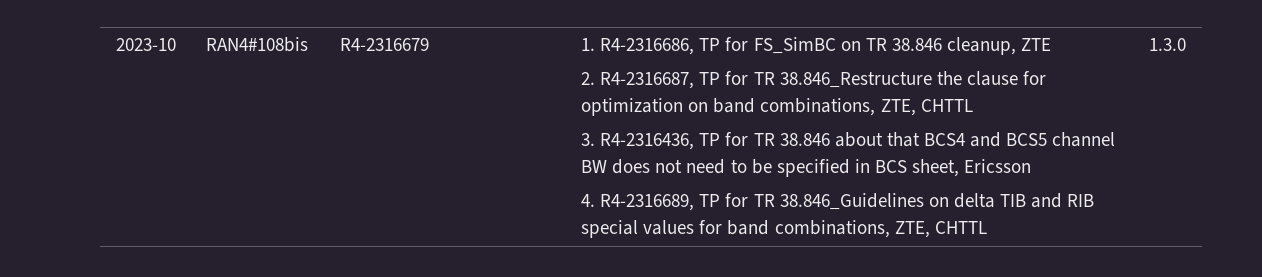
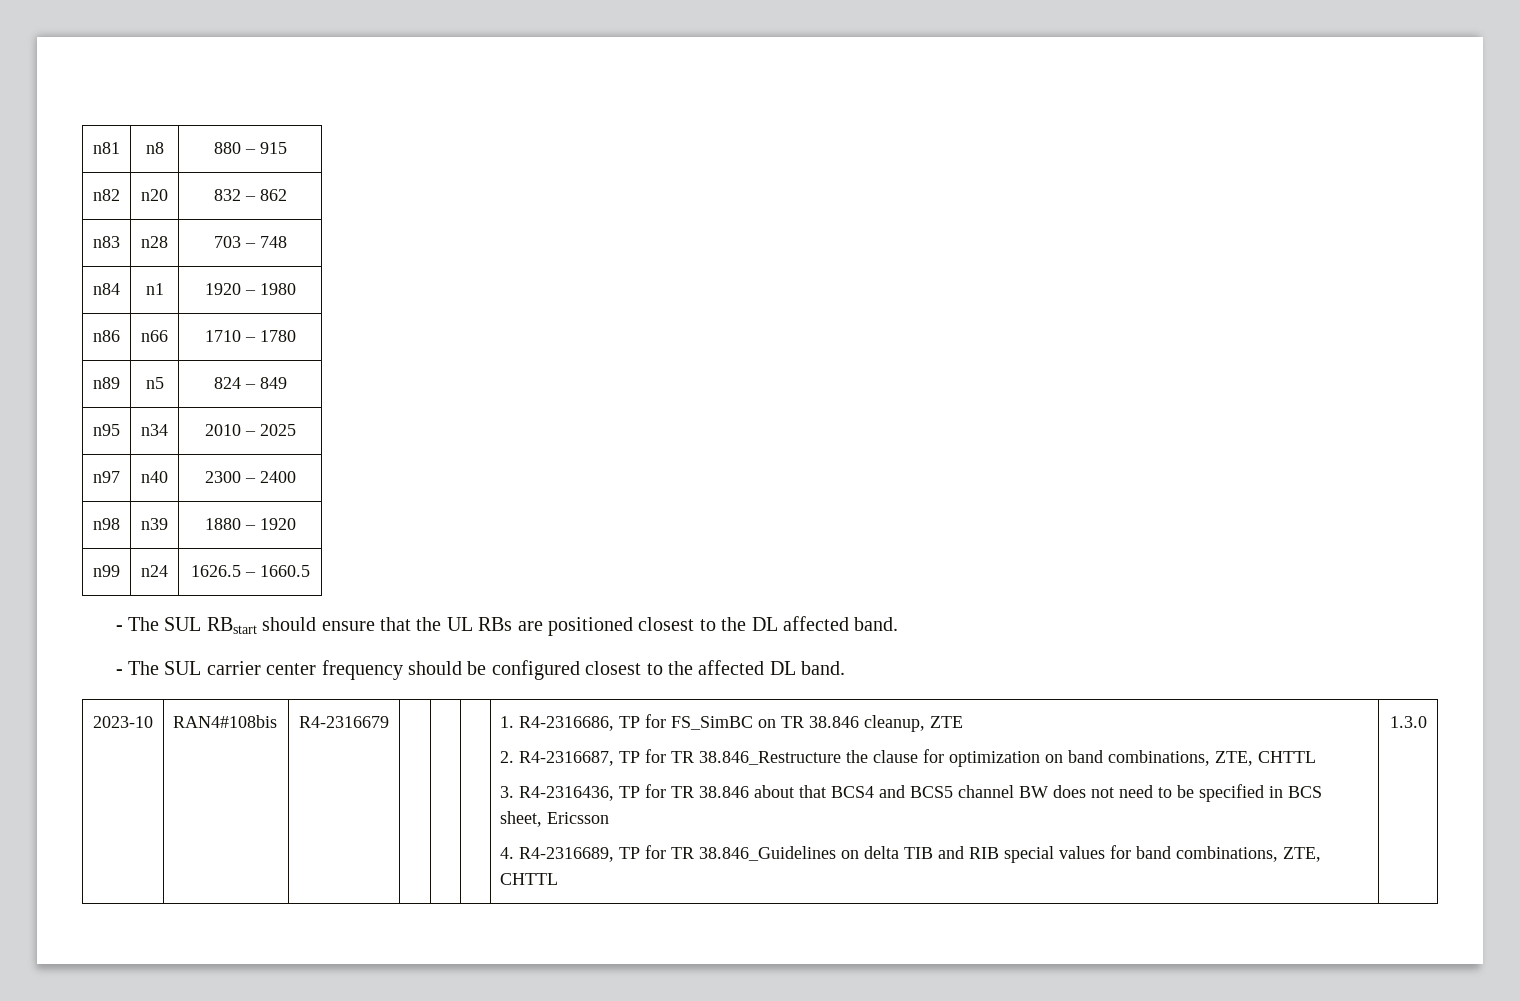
+ n81 | n8 | 880 – 915
+ n82 | n20 | 832 – 862
+ n83 | n28 | 703 – 748
+ n84 | n1 | 1920 – 1980
+ n86 | n66 | 1710 – 1780
+ n89 | n5 | 824 – 849
+ n95 | n34 | 2010 – 2025
+ n97 | n40 | 2300 – 2400
+ n98 | n39 | 1880 – 1920
+ n99 | n24 | 1626.5 – 1660.5
+ - The SUL RBstart should ensure that the UL RBs are positioned closest to the DL affected band.
+ - The SUL carrier center frequency should be configured closest to the affected DL band.

